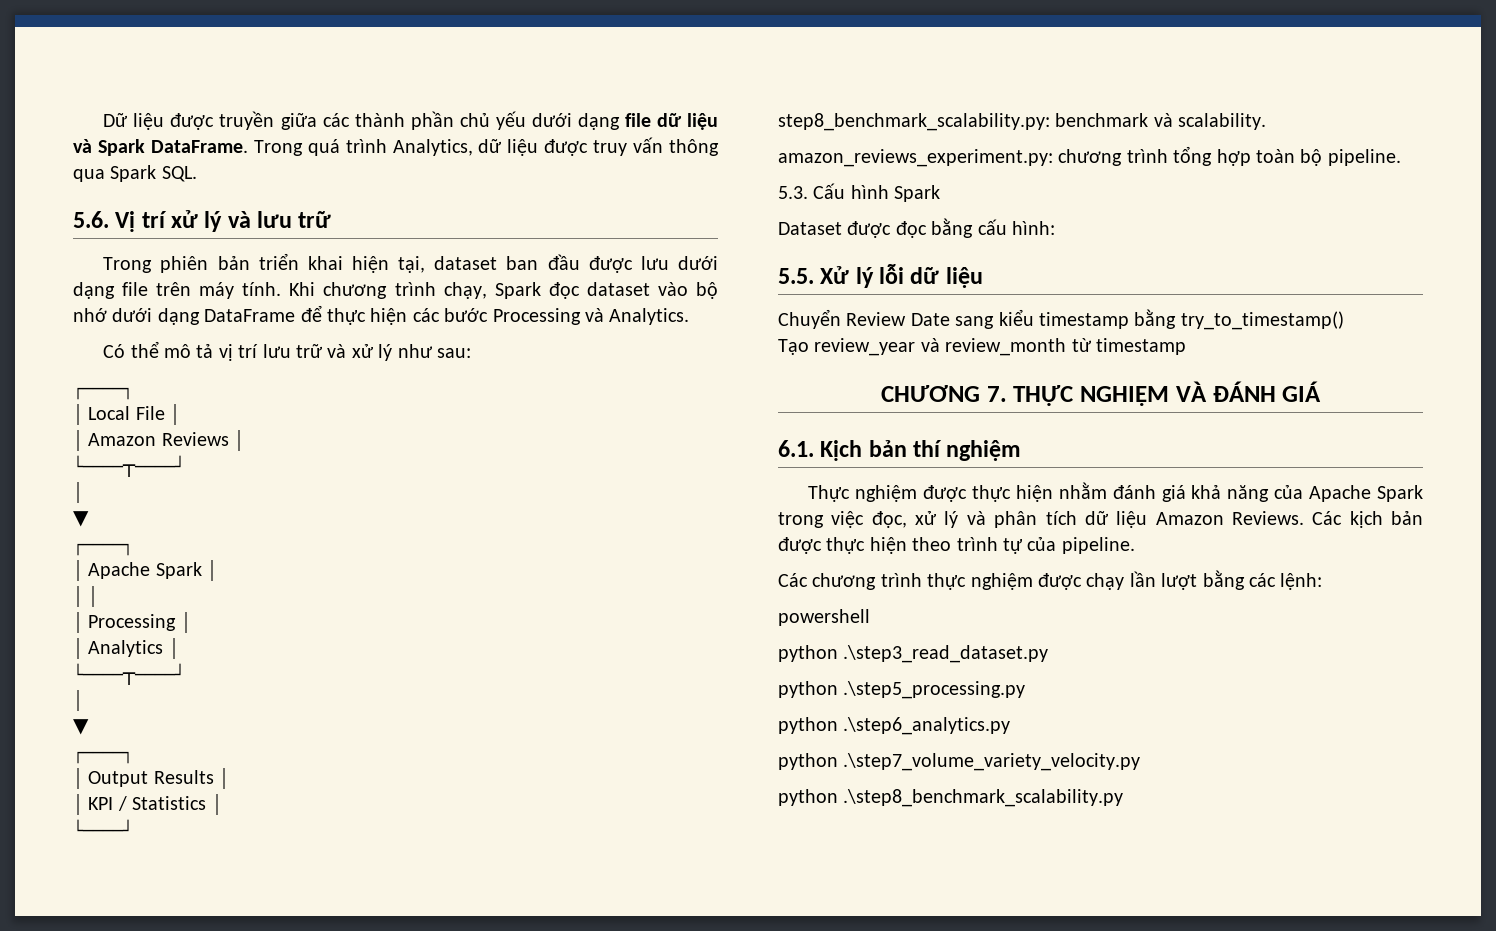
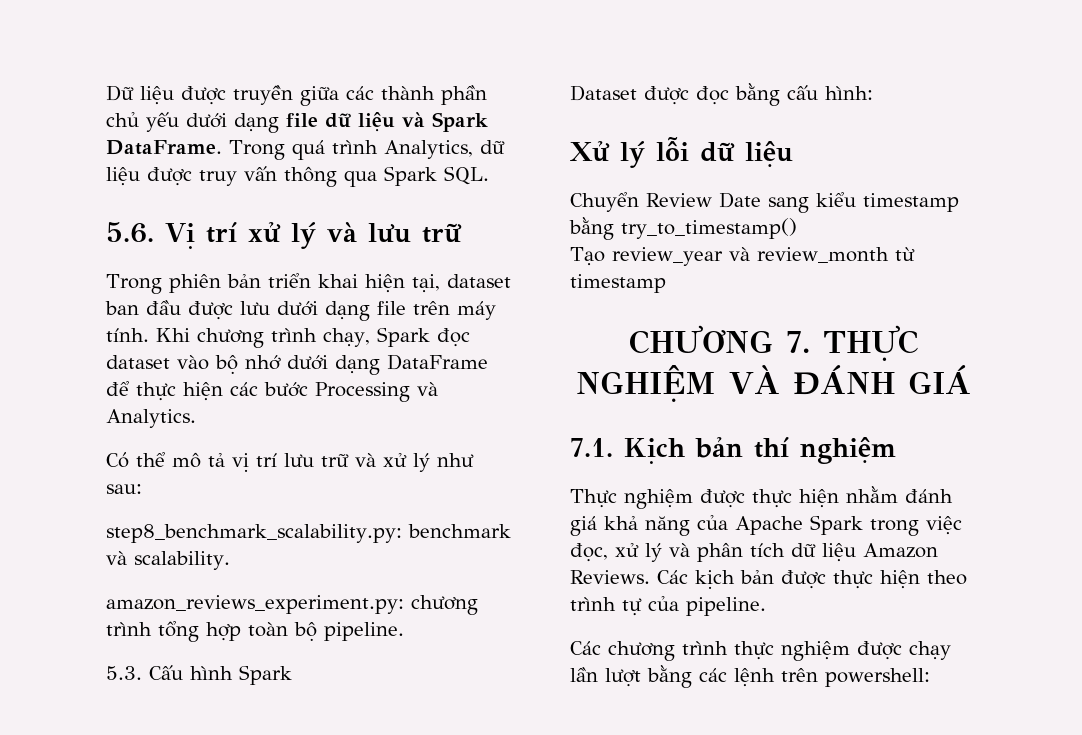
  Có thể mô tả vị trí lưu trữ và xử lý như sau:
- ┌────┐
- │ Local File │
- │ Amazon Reviews │
- └────┬────┘
- │
- ▼
- ┌────┐
- │ Apache Spark │
- │ │
- │ Processing │
- │ Analytics │
- └────┬────┘
- │
- ▼
- ┌────┐
- │ Output Results │
- │ KPI / Statistics │
- └────┘
- 5.5. Xử lý lỗi dữ liệu
+ Xử lý lỗi dữ liệu
- 6.1. Kịch bản thí nghiệm
+ 7.1. Kịch bản thí nghiệm
- Các chương trình thực nghiệm được chạy lần lượt bằng các lệnh:
- powershell
- python .\step3_read_dataset.py
- python .\step5_processing.py
- python .\step6_analytics.py
- python .\step7_volume_variety_velocity.py
- python .\step8_benchmark_scalability.py
+ Các chương trình thực nghiệm được chạy lần lượt bằng các lệnh trên powershell:

